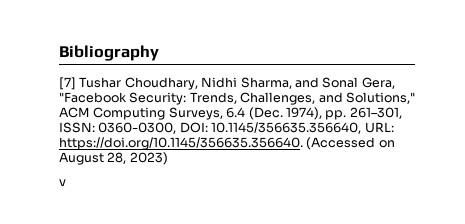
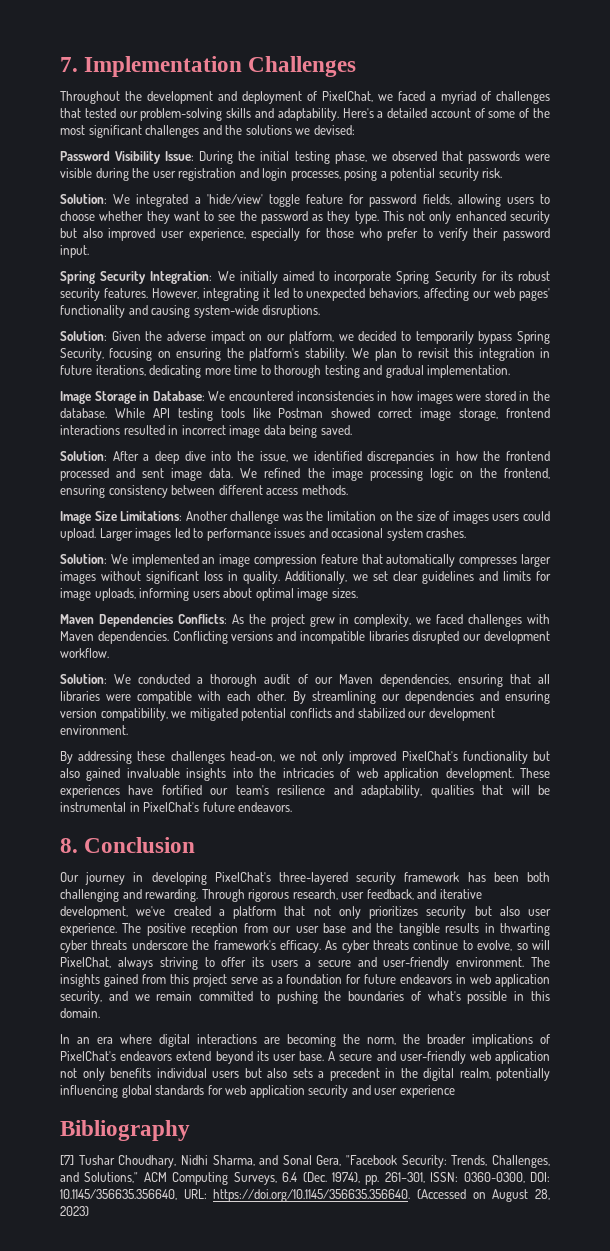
+ 7. Implementation Challenges
+ Throughout the development and deployment of PixelChat, we faced a myriad of challenges that tested our problem-solving skills and adaptability. Here's a detailed account of some of the most significant challenges and the solutions we devised:
+ Password Visibility Issue: During the initial testing phase, we observed that passwords were visible during the user registration and login processes, posing a potential security risk.
+ Solution: We integrated a 'hide/view' toggle feature for password fields, allowing users to choose whether they want to see the password as they type. This not only enhanced security but also improved user experience, especially for those who prefer to verify their password input.
+ Spring Security Integration: We initially aimed to incorporate Spring Security for its robust security features. However, integrating it led to unexpected behaviors, affecting our web pages' functionality and causing system-wide disruptions.
+ Solution: Given the adverse impact on our platform, we decided to temporarily bypass Spring Security, focusing on ensuring the platform's stability. We plan to revisit this integration in future iterations, dedicating more time to thorough testing and gradual implementation.
+ Image Storage in Database: We encountered inconsistencies in how images were stored in the database. While API testing tools like Postman showed correct image storage, frontend interactions resulted in incorrect image data being saved.
+ Solution: After a deep dive into the issue, we identified discrepancies in how the frontend processed and sent image data. We refined the image processing logic on the frontend, ensuring consistency between different access methods.
+ Image Size Limitations: Another challenge was the limitation on the size of images users could upload. Larger images led to performance issues and occasional system crashes.
+ Solution: We implemented an image compression feature that automatically compresses larger images without significant loss in quality. Additionally, we set clear guidelines and limits for image uploads, informing users about optimal image sizes.
+ Maven Dependencies Conflicts: As the project grew in complexity, we faced challenges with Maven dependencies. Conflicting versions and incompatible libraries disrupted our development workflow.
+ Solution: We conducted a thorough audit of our Maven dependencies, ensuring that all libraries were compatible with each other. By streamlining our dependencies and ensuring version compatibility, we mitigated potential conflicts and stabilized our development environment.
+ By addressing these challenges head-on, we not only improved PixelChat's functionality but also gained invaluable insights into the intricacies of web application development. These experiences have fortified our team's resilience and adaptability, qualities that will be instrumental in PixelChat's future endeavors.
+ 8. Conclusion
+ Our journey in developing PixelChat's three-layered security framework has been both challenging and rewarding. Through rigorous research, user feedback, and iterative development, we've created a platform that not only prioritizes security but also user experience. The positive reception from our user base and the tangible results in thwarting cyber threats underscore the framework's efficacy. As cyber threats continue to evolve, so will PixelChat, always striving to offer its users a secure and user-friendly environment. The insights gained from this project serve as a foundation for future endeavors in web application security, and we remain committed to pushing the boundaries of what's possible in this domain.
+ In an era where digital interactions are becoming the norm, the broader implications of PixelChat's endeavors extend beyond its user base. A secure and user-friendly web application not only benefits individual users but also sets a precedent in the digital realm, potentially influencing global standards for web application security and user experience
- v

